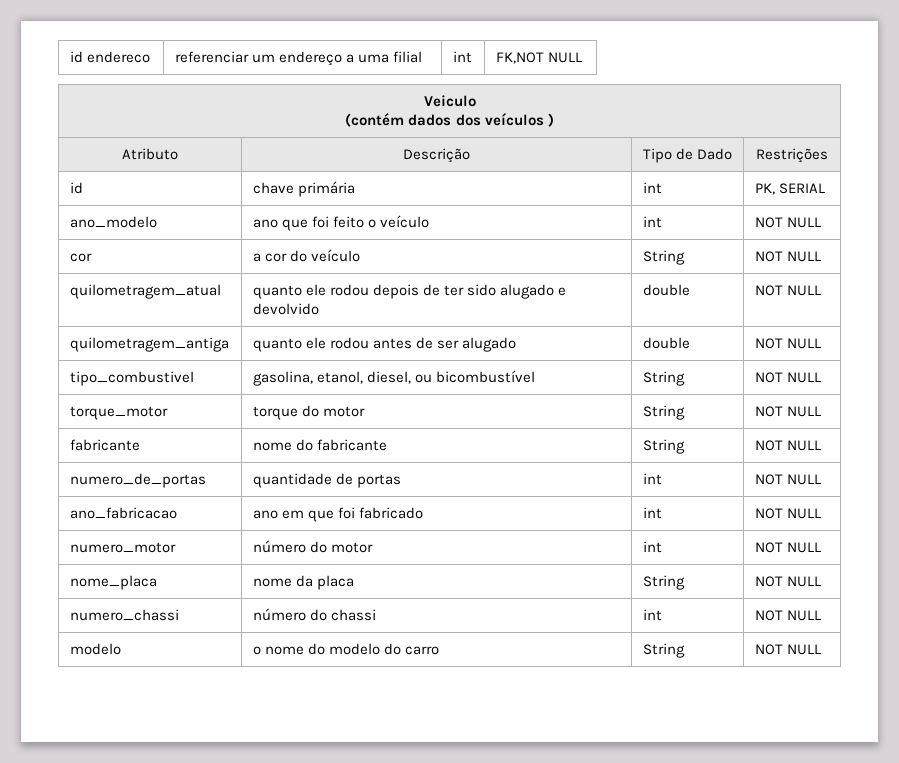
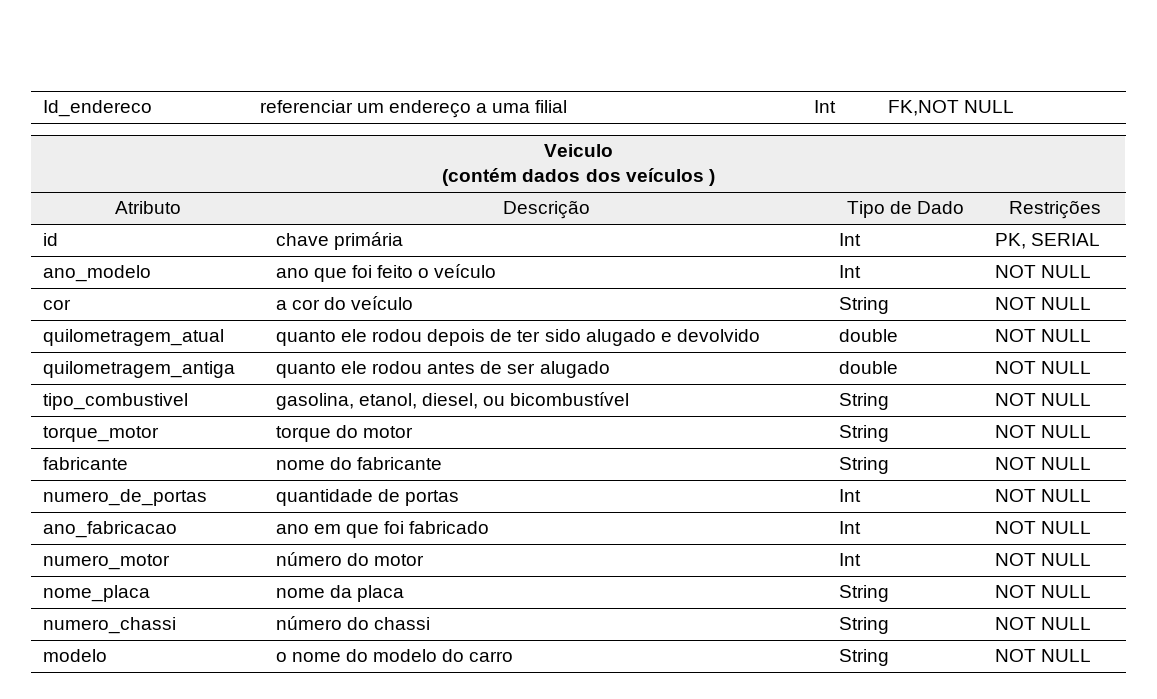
- id endereco | referenciar um endereço a uma filial | int | FK,NOT NULL
+ Id_endereco | referenciar um endereço a uma filial | Int | FK,NOT NULL
- id | chave primária | int | PK, SERIAL
+ id | chave primária | Int | PK, SERIAL
- ano_modelo | ano que foi feito o veículo | int | NOT NULL
+ ano_modelo | ano que foi feito o veículo | Int | NOT NULL
- numero_de_portas | quantidade de portas | int | NOT NULL
+ numero_de_portas | quantidade de portas | Int | NOT NULL
- ano_fabricacao | ano em que foi fabricado | int | NOT NULL
+ ano_fabricacao | ano em que foi fabricado | Int | NOT NULL
- numero_motor | número do motor | int | NOT NULL
+ numero_motor | número do motor | Int | NOT NULL
- numero_chassi | número do chassi | int | NOT NULL
+ numero_chassi | número do chassi | String | NOT NULL

